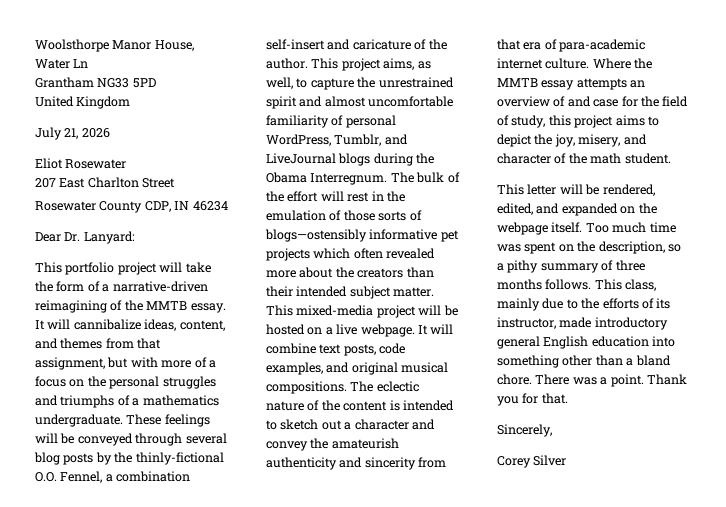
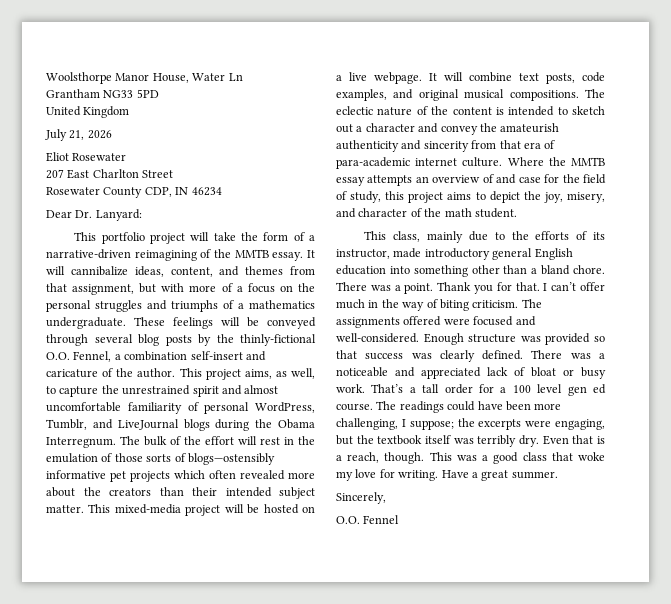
- This letter will be rendered, edited, and expanded on the webpage itself. Too much time was spent on the description, so a pithy summary of three months follows. This class, mainly due to the efforts of its instructor, made introductory general English education into something other than a bland chore.
+ This class, mainly due to the efforts of its instructor, made introductory general English education into something other than a bland chore.
+ I can’t offer much in the way of biting criticism. The assignments offered were focused and well-considered. Enough structure was provided so that success was clearly defined. There was a noticeable and appreciated lack of bloat or busy work. That’s a tall order for a 100 level gen ed course. The readings could have been more challenging, I suppose; the excerpts were engaging, but the textbook itself was terribly dry. Even that is a reach, though. This was a good class that woke my love for writing. Have a great summer.
- Corey Silver
+ O.O. Fennel

